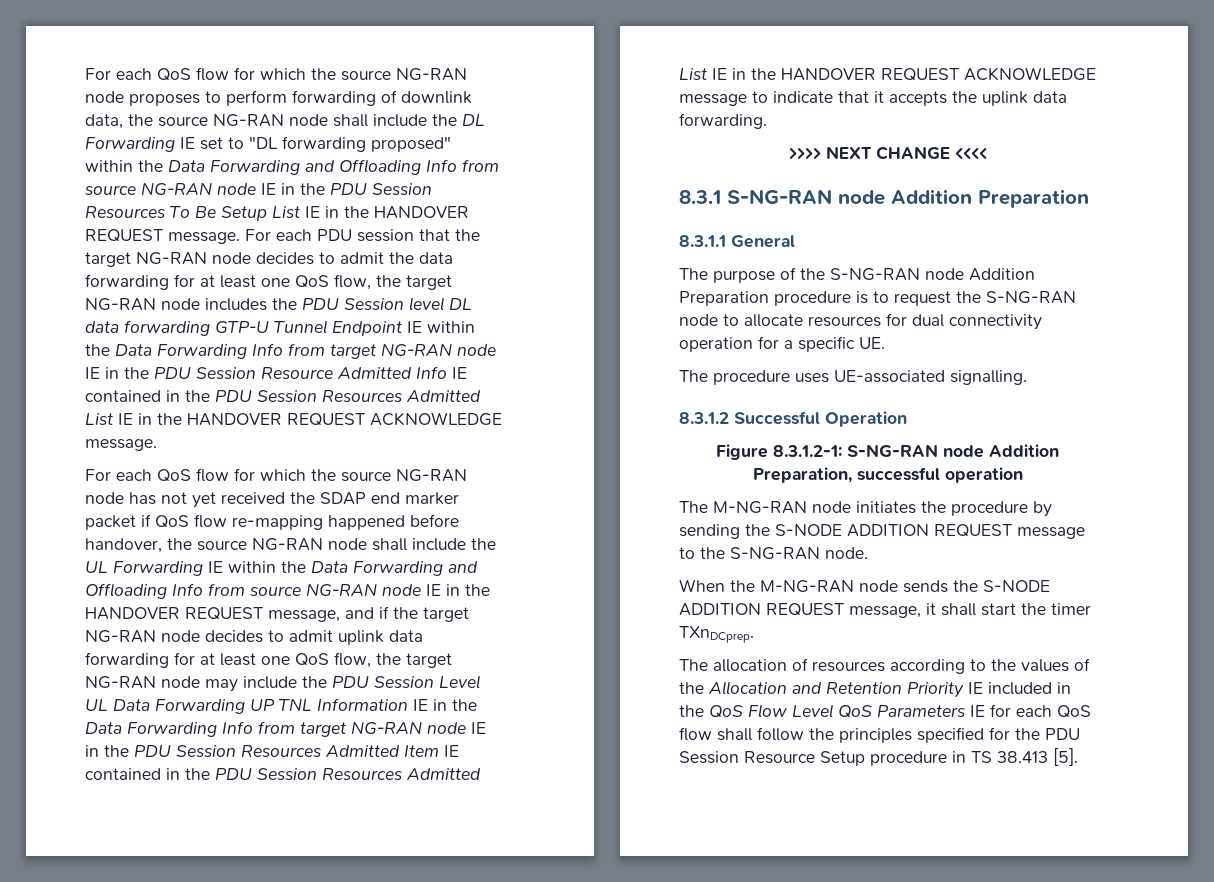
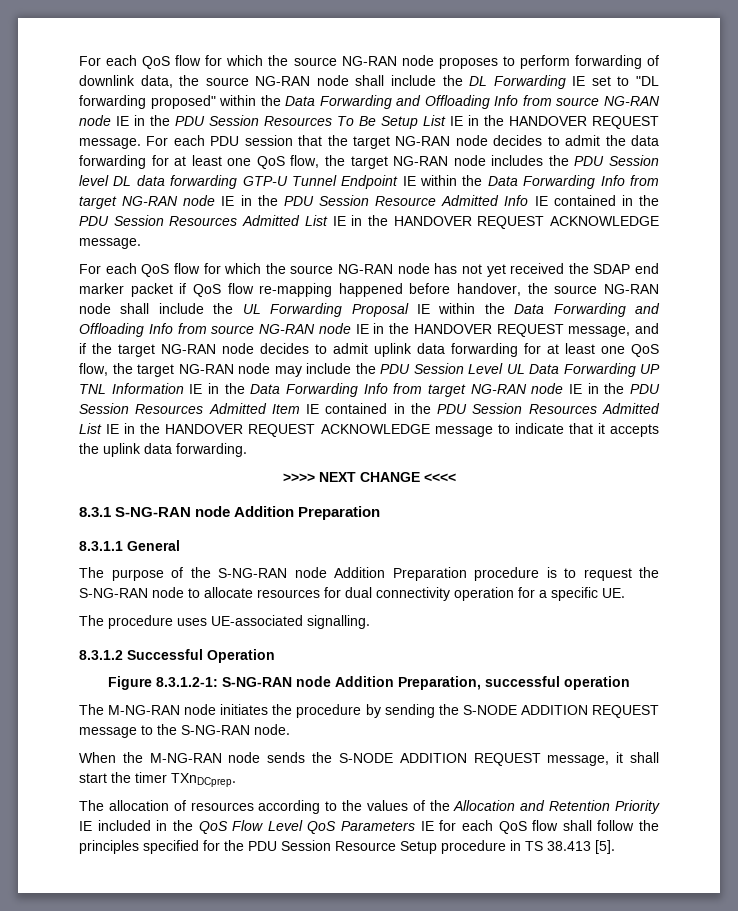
- For each QoS flow for which the source NG-RAN node has not yet received the SDAP end marker packet if QoS flow re-mapping happened before handover, the source NG-RAN node shall include the UL Forwarding IE within the Data Forwarding and Offloading Info from source NG-RAN node IE in the HANDOVER REQUEST message, and if the target NG-RAN node decides to admit uplink data forwarding for at least one QoS flow, the target NG-RAN node may include the PDU Session Level UL Data Forwarding UP TNL Information IE in the Data Forwarding Info from target NG-RAN node IE in the PDU Session Resources Admitted Item IE contained in the PDU Session Resources Admitted List IE in the HANDOVER REQUEST ACKNOWLEDGE message to indicate that it accepts the uplink data forwarding.
+ For each QoS flow for which the source NG-RAN node has not yet received the SDAP end marker packet if QoS flow re-mapping happened before handover, the source NG-RAN node shall include the UL Forwarding Proposal IE within the Data Forwarding and Offloading Info from source NG-RAN node IE in the HANDOVER REQUEST message, and if the target NG-RAN node decides to admit uplink data forwarding for at least one QoS flow, the target NG-RAN node may include the PDU Session Level UL Data Forwarding UP TNL Information IE in the Data Forwarding Info from target NG-RAN node IE in the PDU Session Resources Admitted Item IE contained in the PDU Session Resources Admitted List IE in the HANDOVER REQUEST ACKNOWLEDGE message to indicate that it accepts the uplink data forwarding.

